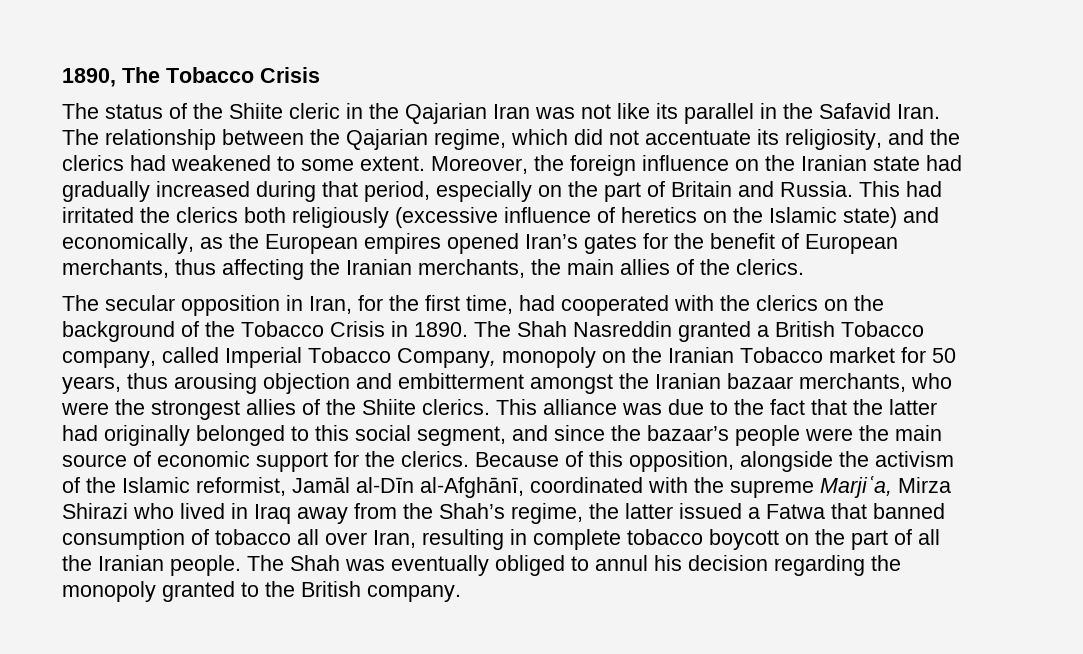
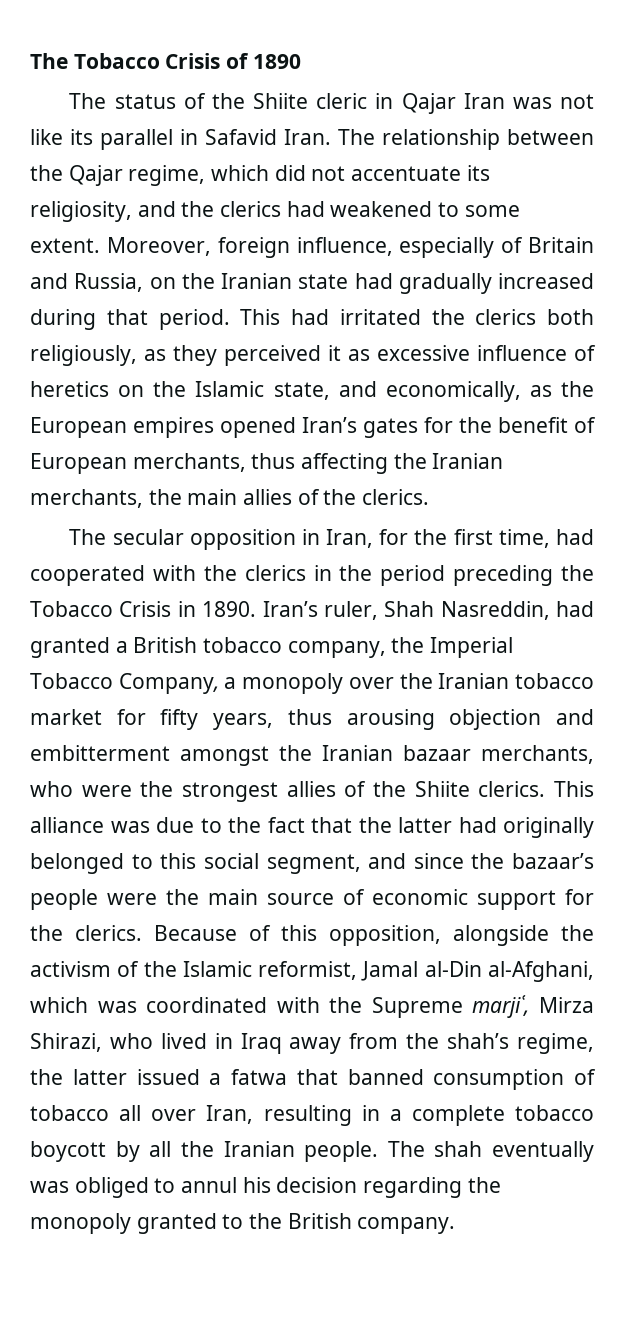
- 1890, The Tobacco Crisis
+ The Tobacco Crisis of 1890
- The status of the Shiite cleric in the Qajarian Iran was not like its parallel in the Safavid Iran.
+ The status of the Shiite cleric in Qajar Iran was not like its parallel in Safavid Iran.
- The relationship between the Qajarian regime, which did not accentuate its religiosity, and the clerics had weakened to some extent.
+ The relationship between the Qajar regime, which did not accentuate its religiosity, and the clerics had weakened to some extent.
- Moreover, the foreign influence on the Iranian state had gradually increased during that period, especially on the part of Britain and Russia.
+ Moreover, foreign influence, especially of Britain and Russia, on the Iranian state had gradually increased during that period.
- This had irritated the clerics both religiously (excessive influence of heretics on the Islamic state) and economically, as the European empires opened Iran’s gates for the benefit of European merchants, thus affecting the Iranian merchants, the main allies of the clerics.
+ This had irritated the clerics both religiously, as they perceived it as excessive influence of heretics on the Islamic state, and economically, as the European empires opened Iran’s gates for the benefit of European merchants, thus affecting the Iranian merchants, the main allies of the clerics.
- The secular opposition in Iran, for the first time, had cooperated with the clerics on the background of the Tobacco Crisis in 1890.
+ The secular opposition in Iran, for the first time, had cooperated with the clerics in the period preceding the Tobacco Crisis in 1890.
- The Shah Nasreddin granted a British Tobacco company, called Imperial Tobacco Company, monopoly on the Iranian Tobacco market for 50 years, thus arousing objection and embitterment amongst the Iranian bazaar merchants, who were the strongest allies of the Shiite clerics.
+ Iran’s ruler, Shah Nasreddin, had granted a British tobacco company, the Imperial Tobacco Company, a monopoly over the Iranian tobacco market for fifty years, thus arousing objection and embitterment amongst the Iranian bazaar merchants, who were the strongest allies of the Shiite clerics.
- Because of this opposition, alongside the activism of the Islamic reformist, Jamāl al-Dīn al-Afghānī, coordinated with the supreme Marjiʿa, Mirza Shirazi who lived in Iraq away from the Shah’s regime, the latter issued a Fatwa that banned consumption of tobacco all over Iran, resulting in complete tobacco boycott on the part of all the Iranian people.
+ Because of this opposition, alongside the activism of the Islamic reformist, Jamal al-Din al-Afghani, which was coordinated with the Supreme marjiʿ, Mirza Shirazi, who lived in Iraq away from the shah’s regime, the latter issued a fatwa that banned consumption of tobacco all over Iran, resulting in a complete tobacco boycott by all the Iranian people.
- The Shah was eventually obliged to annul his decision regarding the monopoly granted to the British company.
+ The shah eventually was obliged to annul his decision regarding the monopoly granted to the British company.

